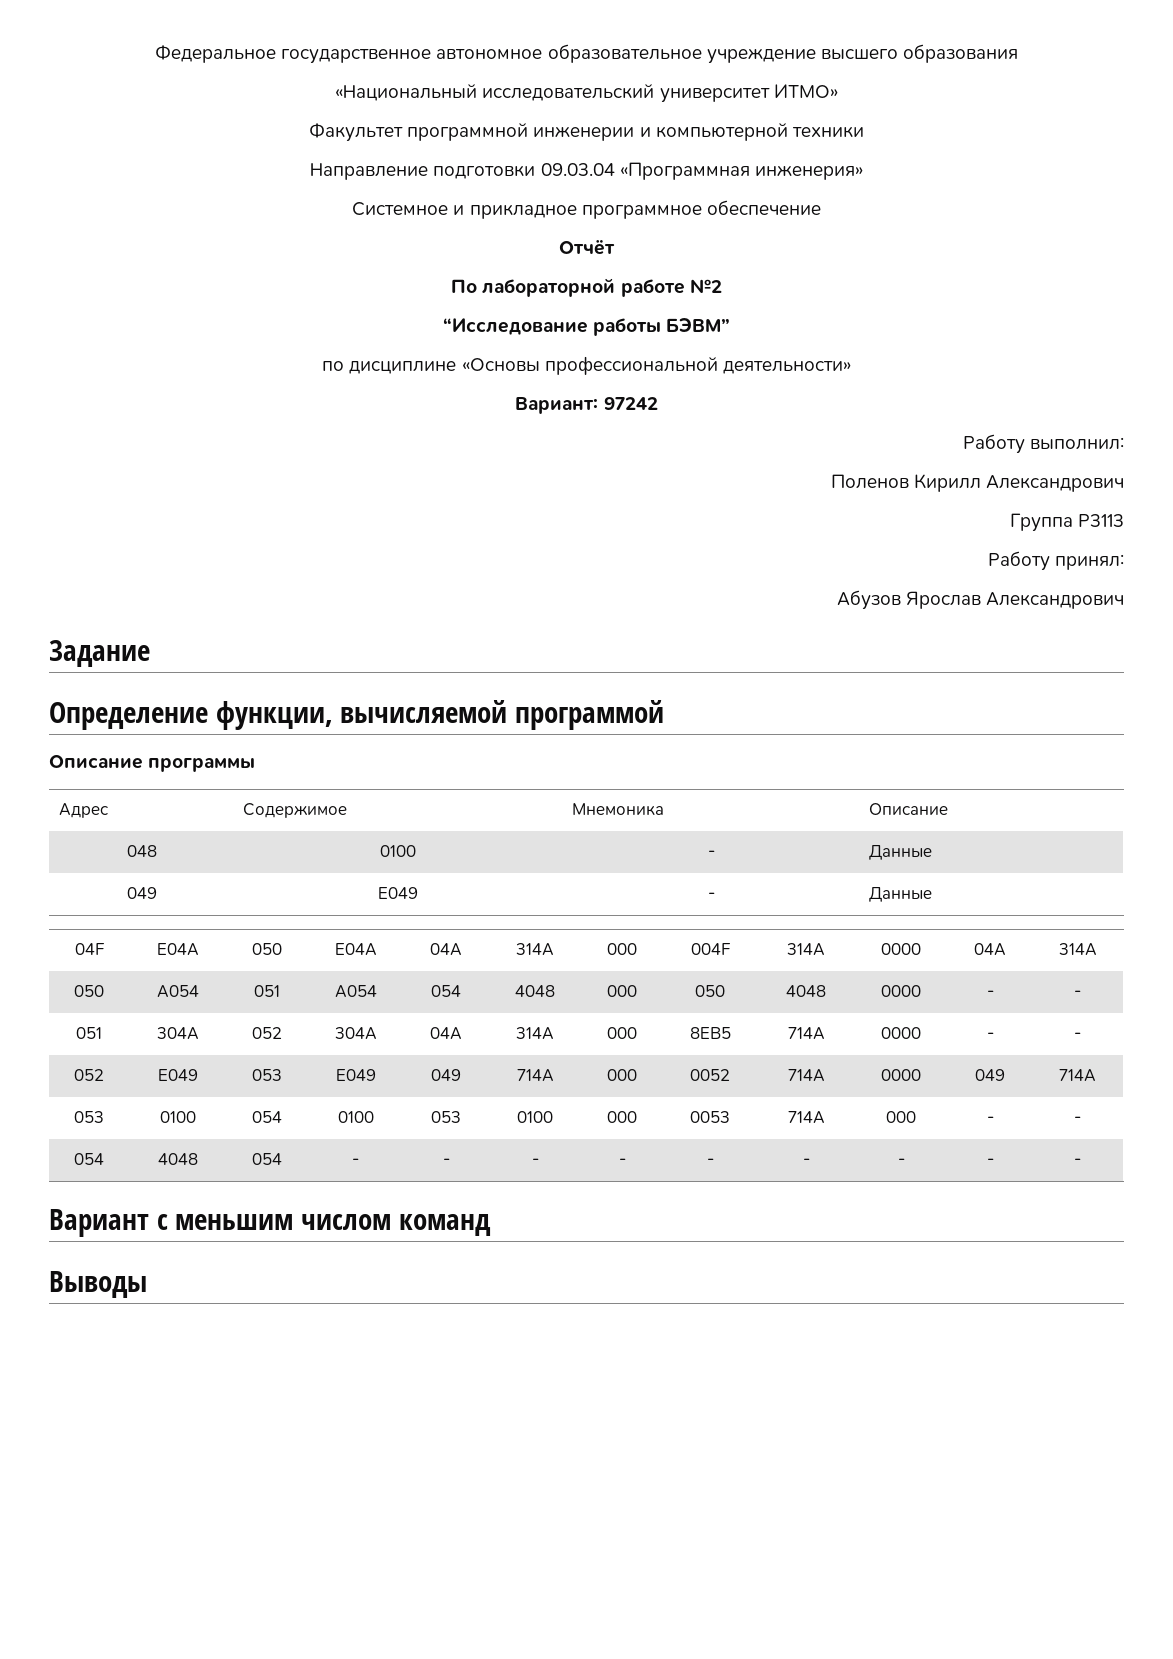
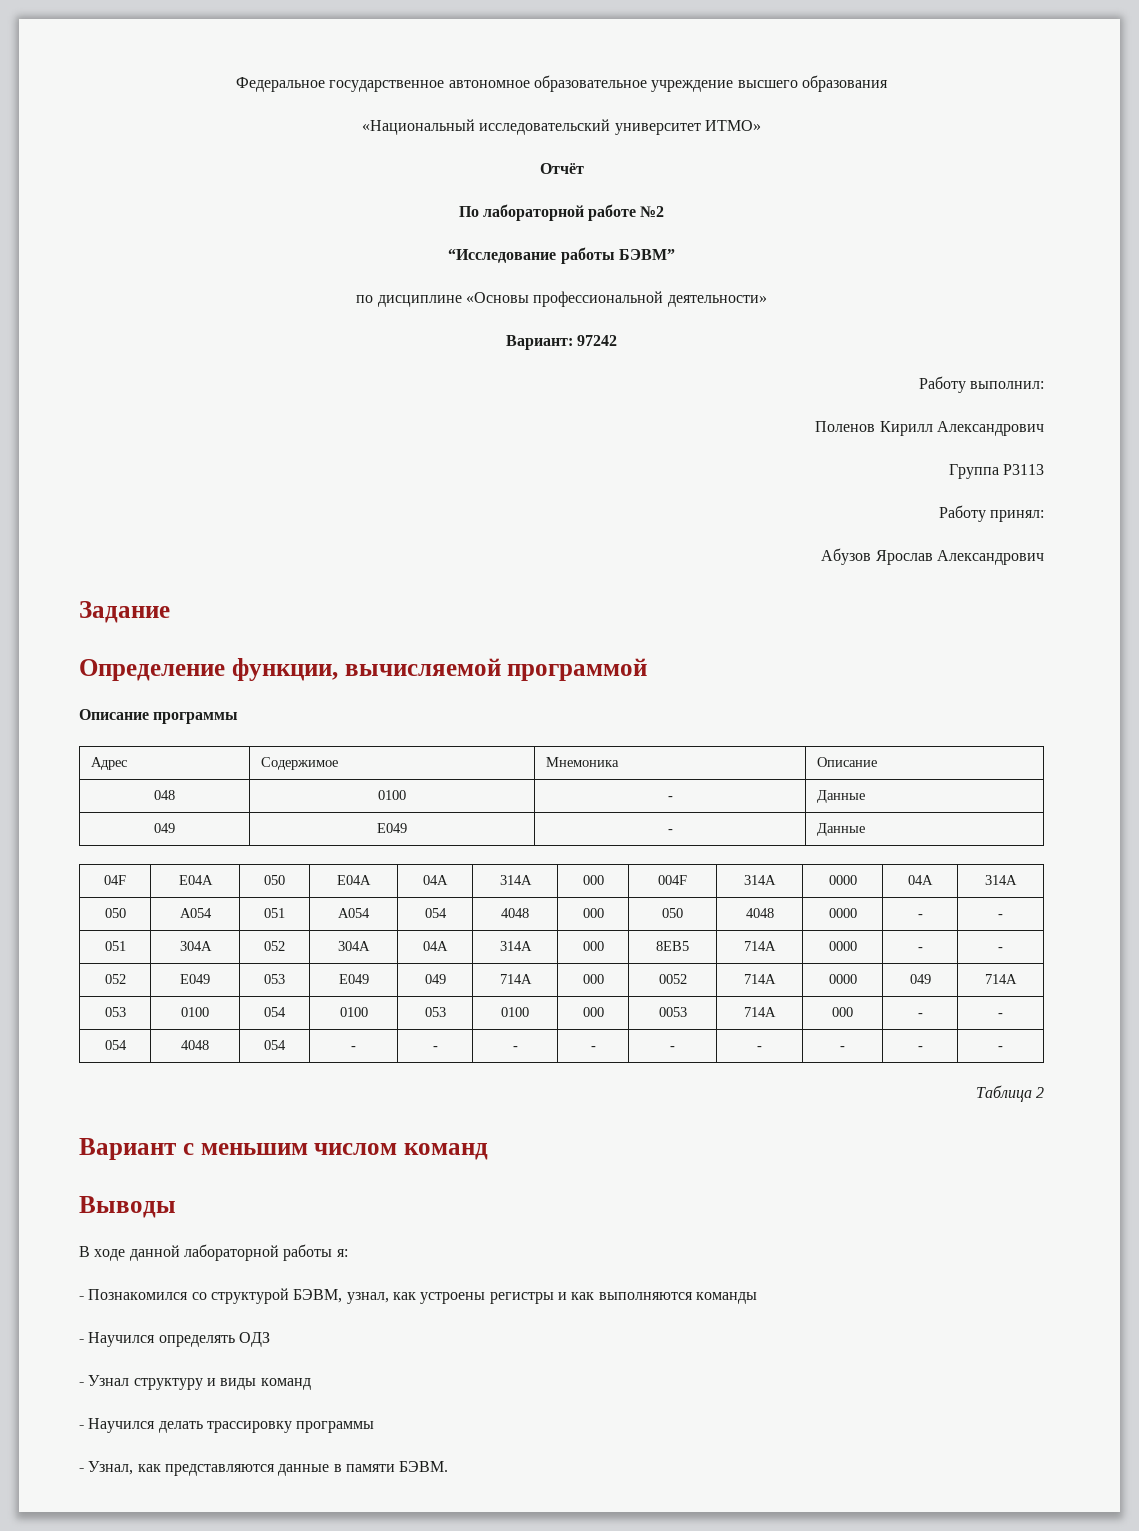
- Факультет программной инженерии и компьютерной техники
- Направление подготовки 09.03.04 «Программная инженерия»
- Системное и прикладное программное обеспечение
+ Таблица 2
+ В ходе данной лабораторной работы я:
+ - Познакомился со структурой БЭВМ, узнал, как устроены регистры и как выполняются команды
+ - Научился определять ОДЗ
+ - Узнал структуру и виды команд
+ - Научился делать трассировку программы
+ - Узнал, как представляются данные в памяти БЭВМ.

